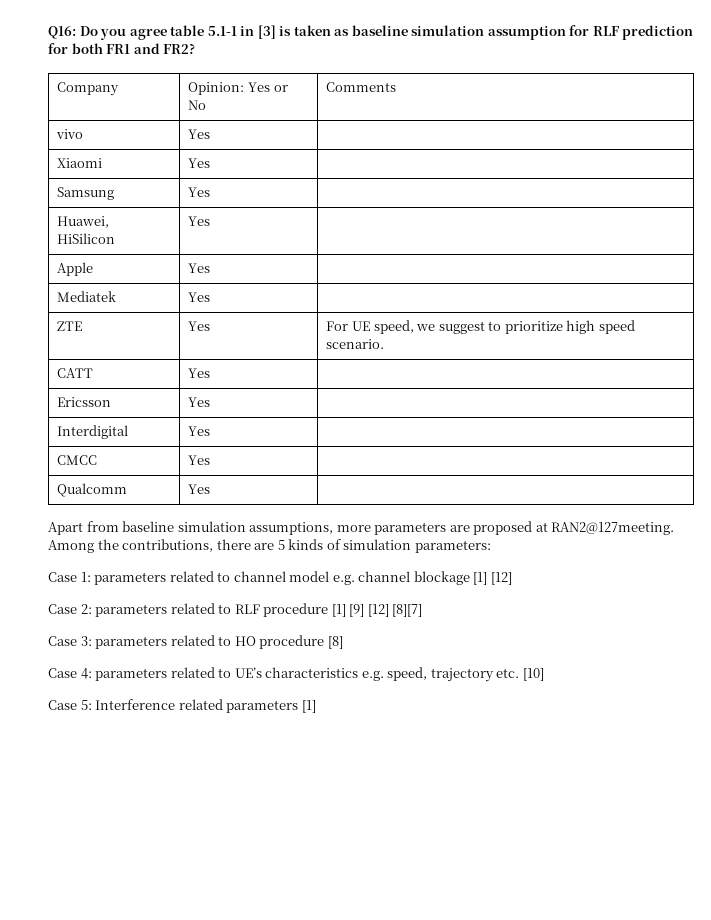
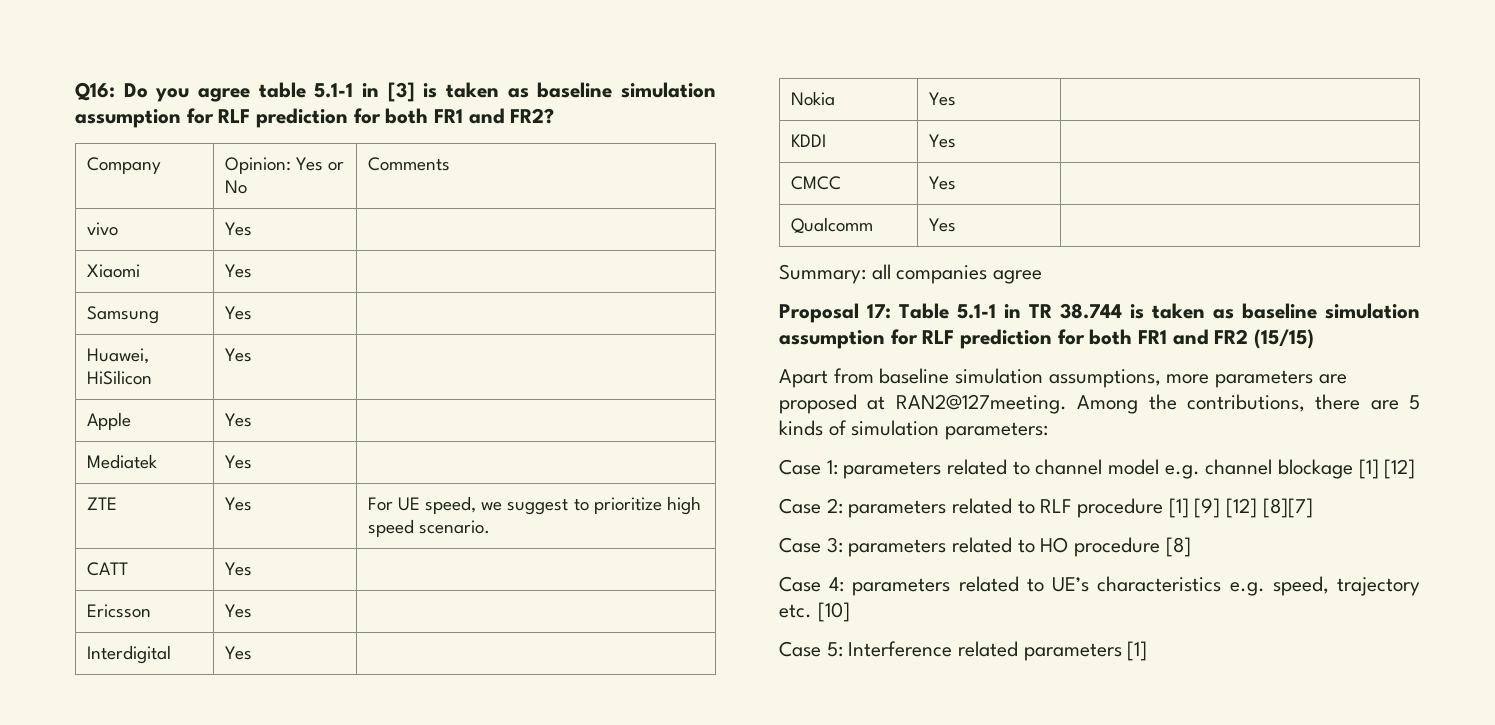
+ Nokia | Yes |
+ KDDI | Yes |
+ Summary: all companies agree
+ Proposal 17: Table 5.1-1 in TR 38.744 is taken as baseline simulation assumption for RLF prediction for both FR1 and FR2 (15/15)

